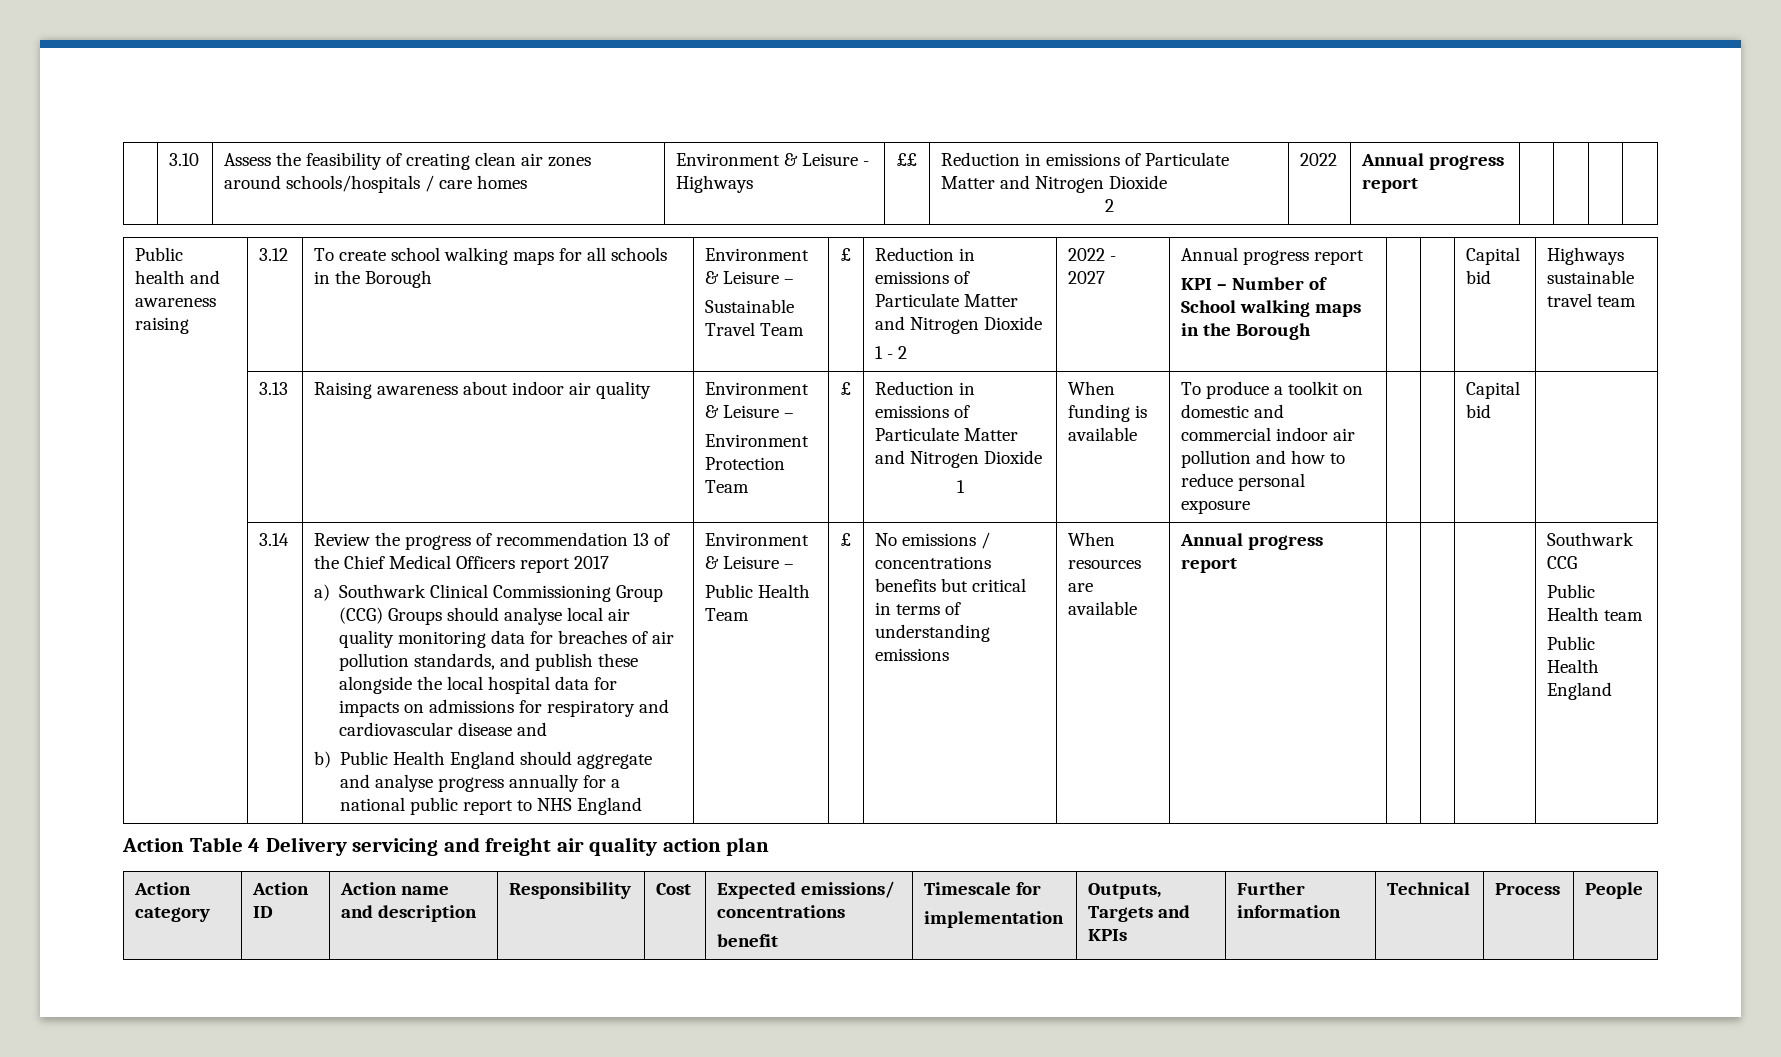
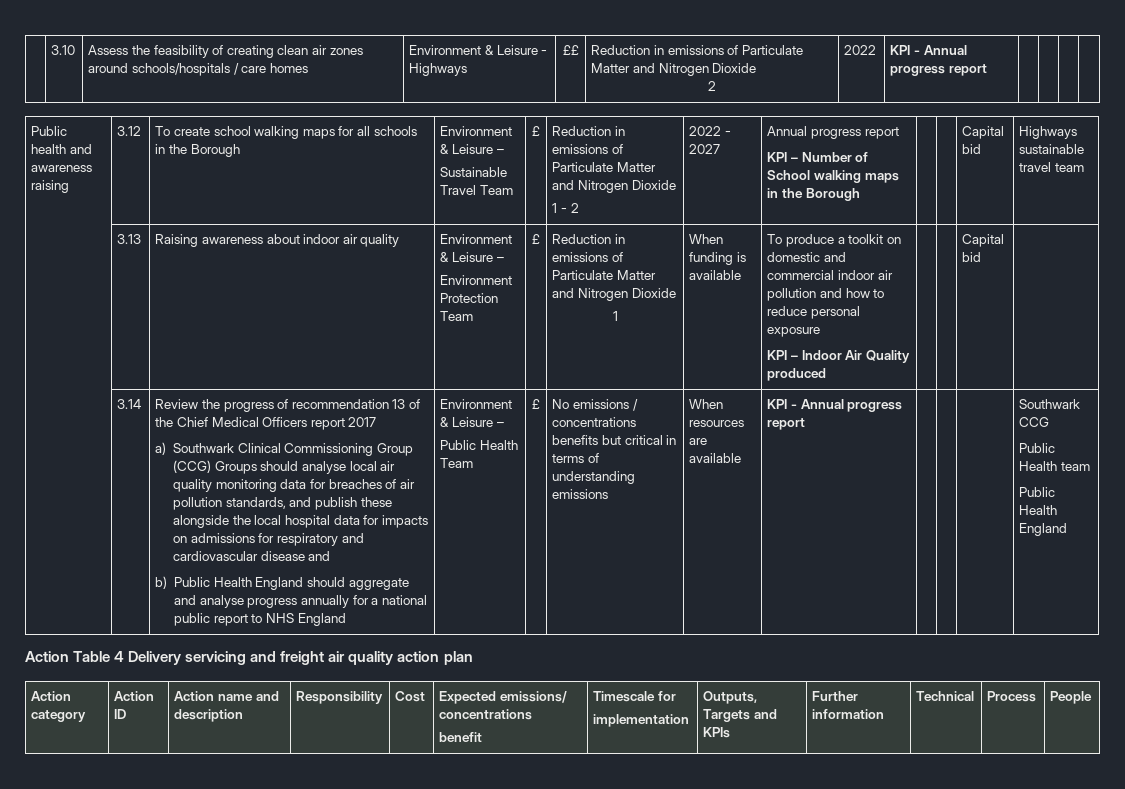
  | 3.10 | Assess the feasibility of creating clean air zones around schools/hospitals / care homes | Environment & Leisure - Highways | ££ | Reduction in emissions of Particulate Matter and Nitrogen Dioxide
- 2 | 2022 | Annual progress report | | | |
+ 2 | 2022 | KPI - Annual progress report | | | |
+ KPI – Indoor Air Quality produced
- When resources are available | Annual progress report
+ When resources are available | KPI - Annual progress report

